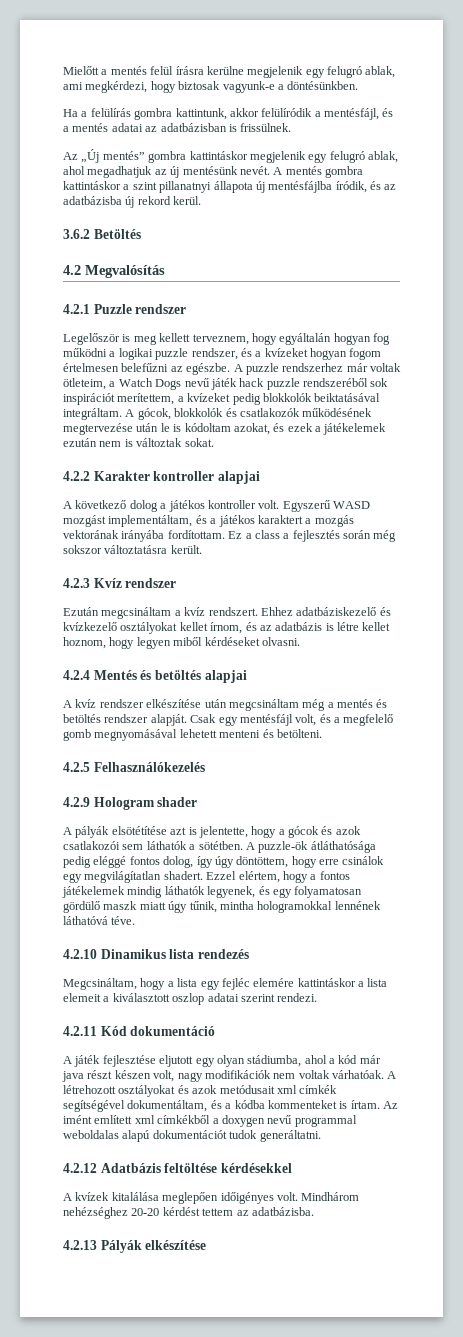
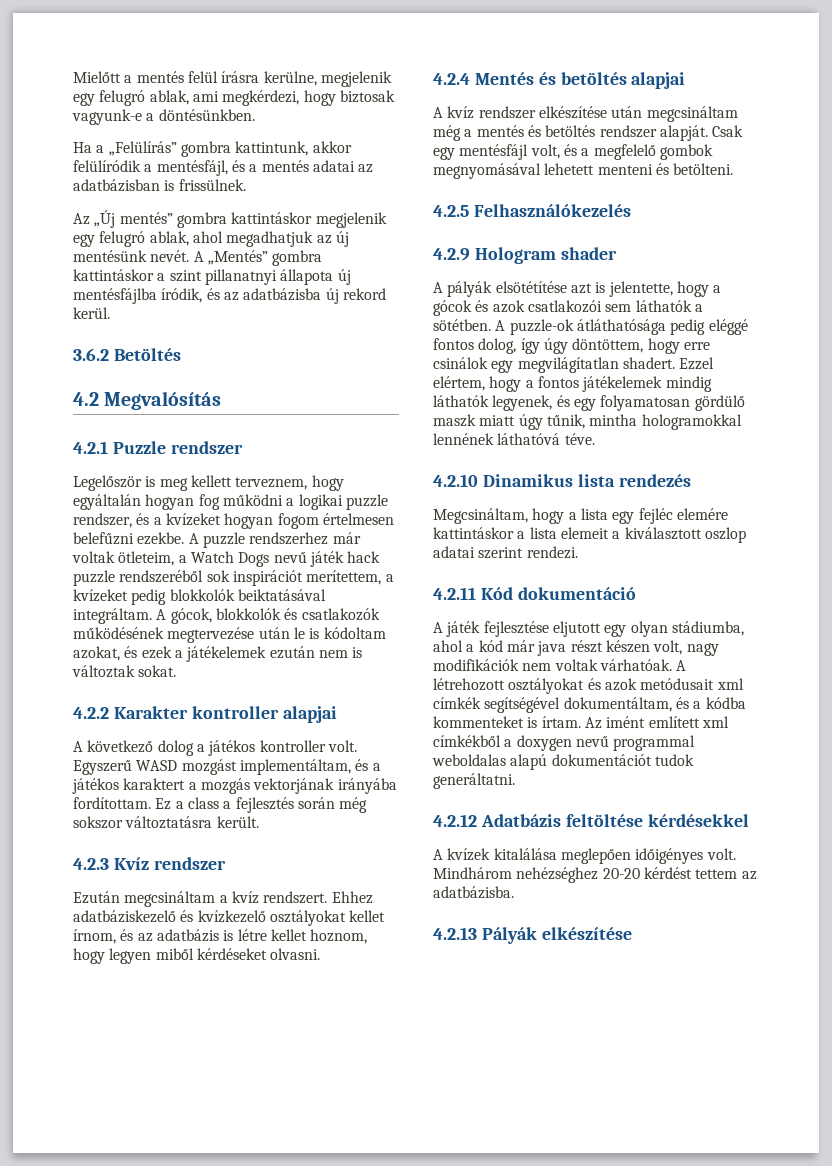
- Mielőtt a mentés felül írásra kerülne megjelenik egy felugró ablak, ami megkérdezi, hogy biztosak vagyunk-e a döntésünkben.
+ Mielőtt a mentés felül írásra kerülne, megjelenik egy felugró ablak, ami megkérdezi, hogy biztosak vagyunk-e a döntésünkben.
- Ha a felülírás gombra kattintunk, akkor felülíródik a mentésfájl, és a mentés adatai az adatbázisban is frissülnek.
+ Ha a „Felülírás” gombra kattintunk, akkor felülíródik a mentésfájl, és a mentés adatai az adatbázisban is frissülnek.
- A mentés gombra kattintáskor a szint pillanatnyi állapota új mentésfájlba íródik, és az adatbázisba új rekord kerül.
+ A „Mentés” gombra kattintáskor a szint pillanatnyi állapota új mentésfájlba íródik, és az adatbázisba új rekord kerül.
- Legelőször is meg kellett terveznem, hogy egyáltalán hogyan fog működni a logikai puzzle rendszer, és a kvízeket hogyan fogom értelmesen belefűzni az egészbe.
+ Legelőször is meg kellett terveznem, hogy egyáltalán hogyan fog működni a logikai puzzle rendszer, és a kvízeket hogyan fogom értelmesen belefűzni ezekbe.
- Egyszerű WASD mozgást implementáltam, és a játékos karaktert a mozgás vektorának irányába fordítottam.
+ Egyszerű WASD mozgást implementáltam, és a játékos karaktert a mozgás vektorjának irányába fordítottam.
- Csak egy mentésfájl volt, és a megfelelő gomb megnyomásával lehetett menteni és betölteni.
+ Csak egy mentésfájl volt, és a megfelelő gombok megnyomásával lehetett menteni és betölteni.
- A puzzle-ök átláthatósága pedig eléggé fontos dolog, így úgy döntöttem, hogy erre csinálok egy megvilágítatlan shadert.
+ A puzzle-ok átláthatósága pedig eléggé fontos dolog, így úgy döntöttem, hogy erre csinálok egy megvilágítatlan shadert.

